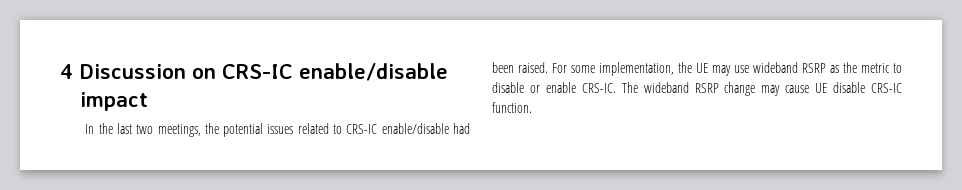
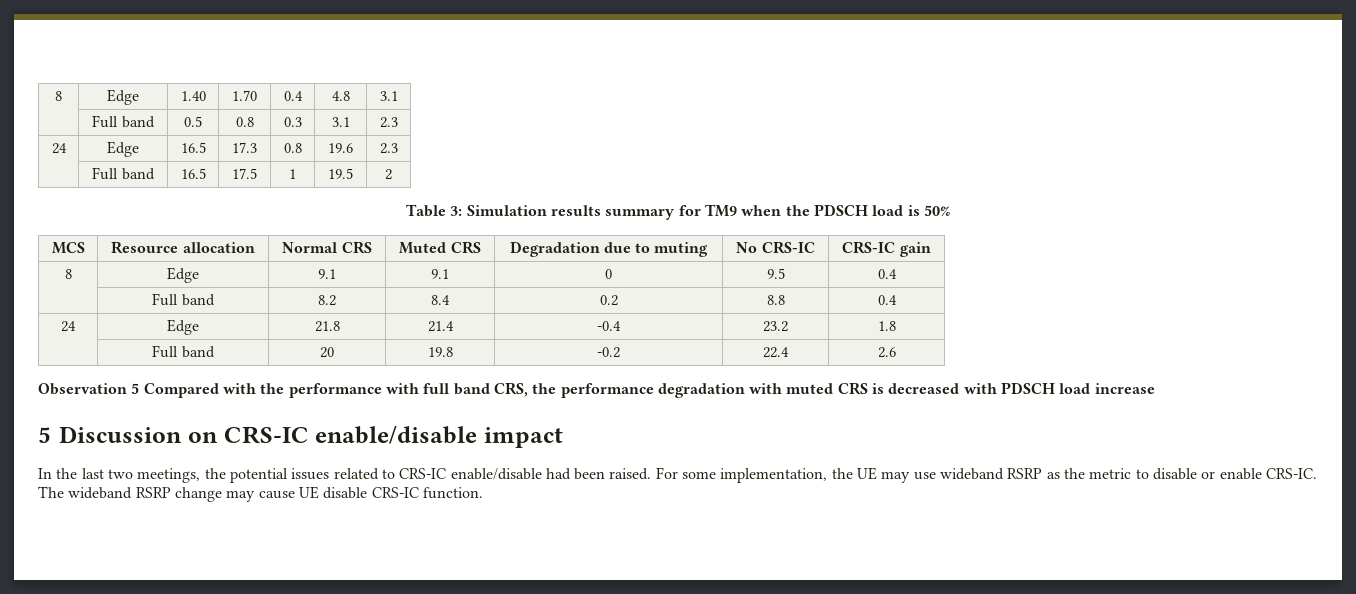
- 4 Discussion on CRS-IC enable/disable impact
+ 8 | Edge | 1.40 | 1.70 | 0.4 | 4.8 | 3.1
+ | Full band | 0.5 | 0.8 | 0.3 | 3.1 | 2.3
+ 24 | Edge | 16.5 | 17.3 | 0.8 | 19.6 | 2.3
+ | Full band | 16.5 | 17.5 | 1 | 19.5 | 2
+ Table 3: Simulation results summary for TM9 when the PDSCH load is 50%
+ MCS | Resource allocation | Normal CRS | Muted CRS | Degradation due to muting | No CRS-IC | CRS-IC gain
+ 8 | Edge | 9.1 | 9.1 | 0 | 9.5 | 0.4
+ | Full band | 8.2 | 8.4 | 0.2 | 8.8 | 0.4
+ 24 | Edge | 21.8 | 21.4 | -0.4 | 23.2 | 1.8
+ | Full band | 20 | 19.8 | -0.2 | 22.4 | 2.6
+ Observation 5 Compared with the performance with full band CRS, the performance degradation with muted CRS is decreased with PDSCH load increase
+ 5 Discussion on CRS-IC enable/disable impact

